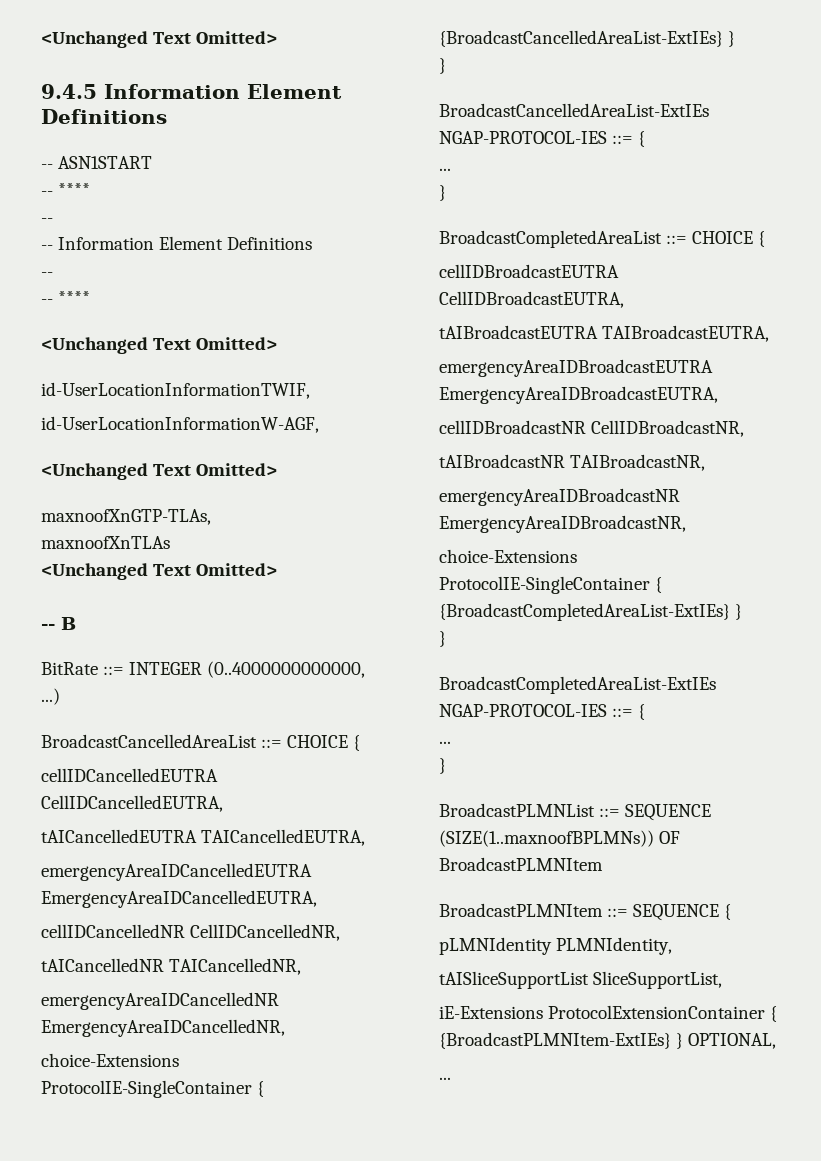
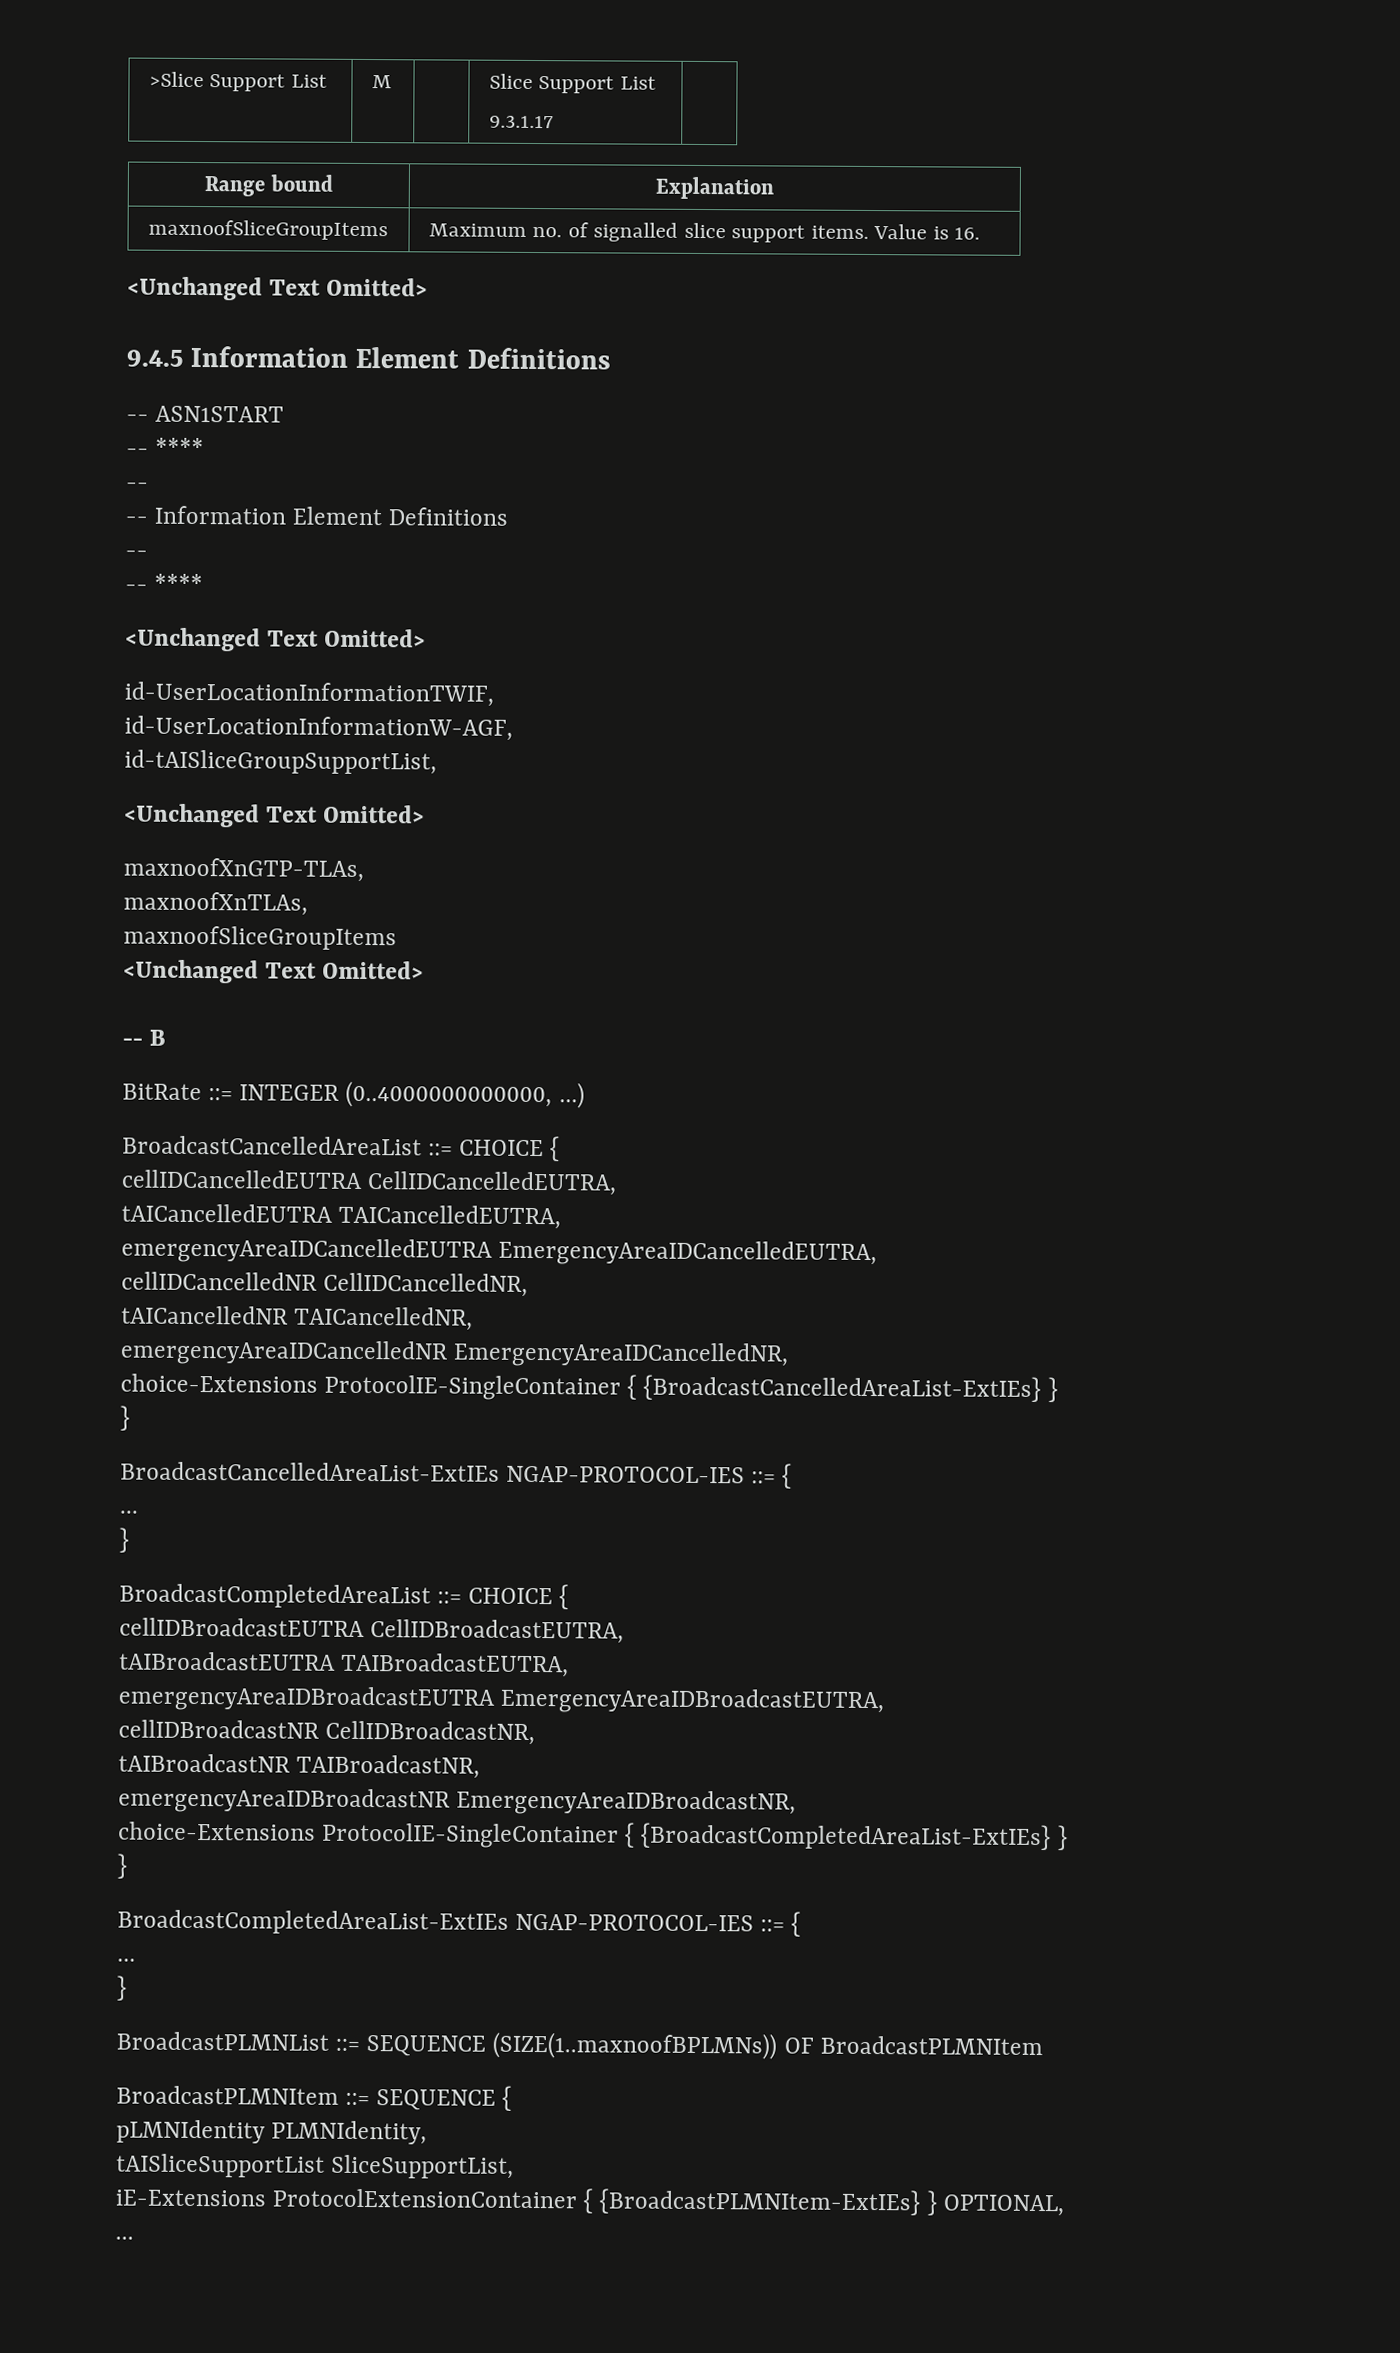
+ >Slice Support List | M | | Slice Support List
+ 9.3.1.17 |
+ Range bound | Explanation
+ maxnoofSliceGroupItems | Maximum no. of signalled slice support items. Value is 16.
+ id-tAISliceGroupSupportList,
- maxnoofXnTLAs
+ maxnoofXnTLAs,
+ maxnoofSliceGroupItems

